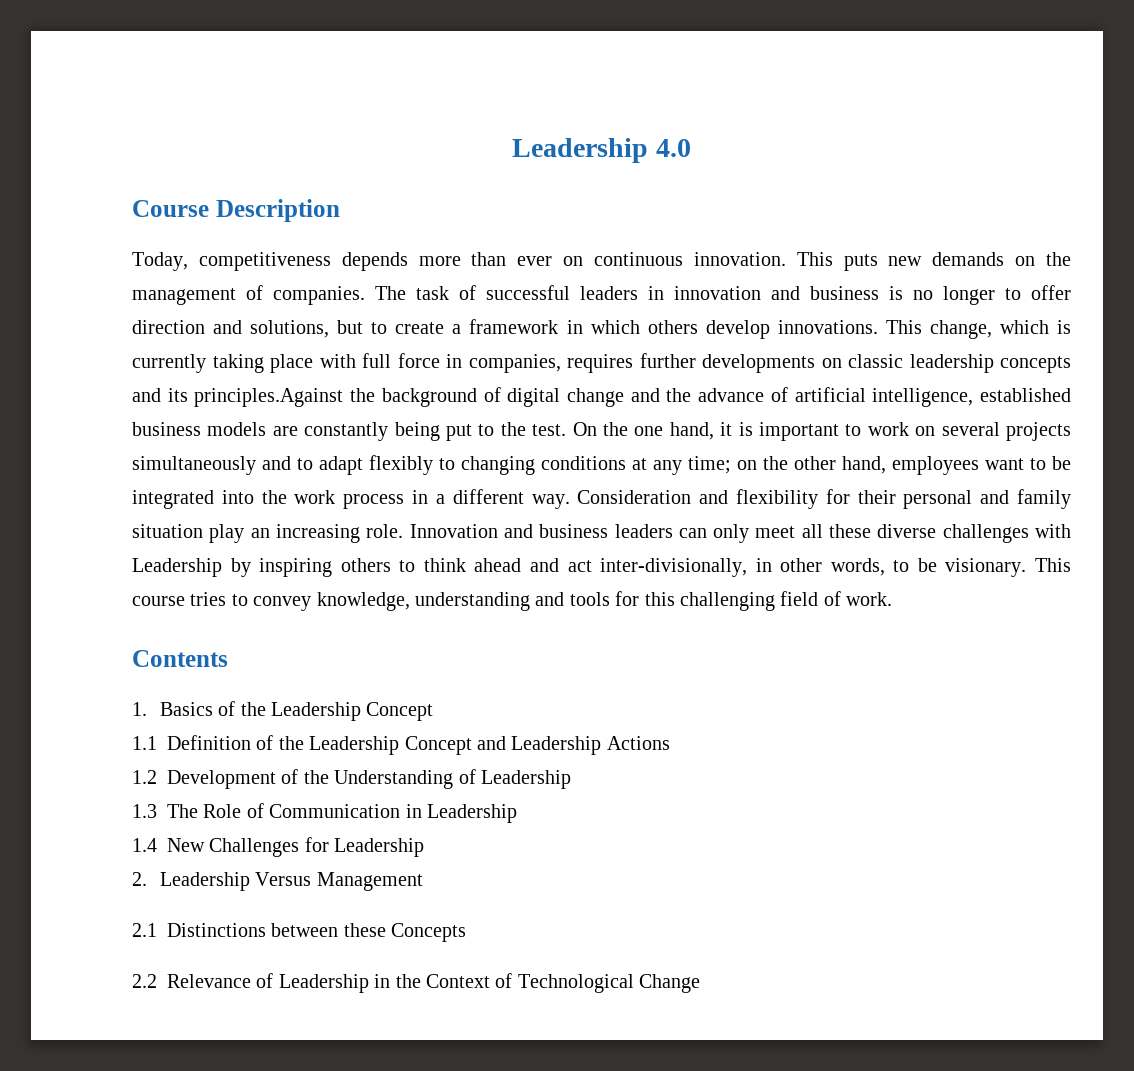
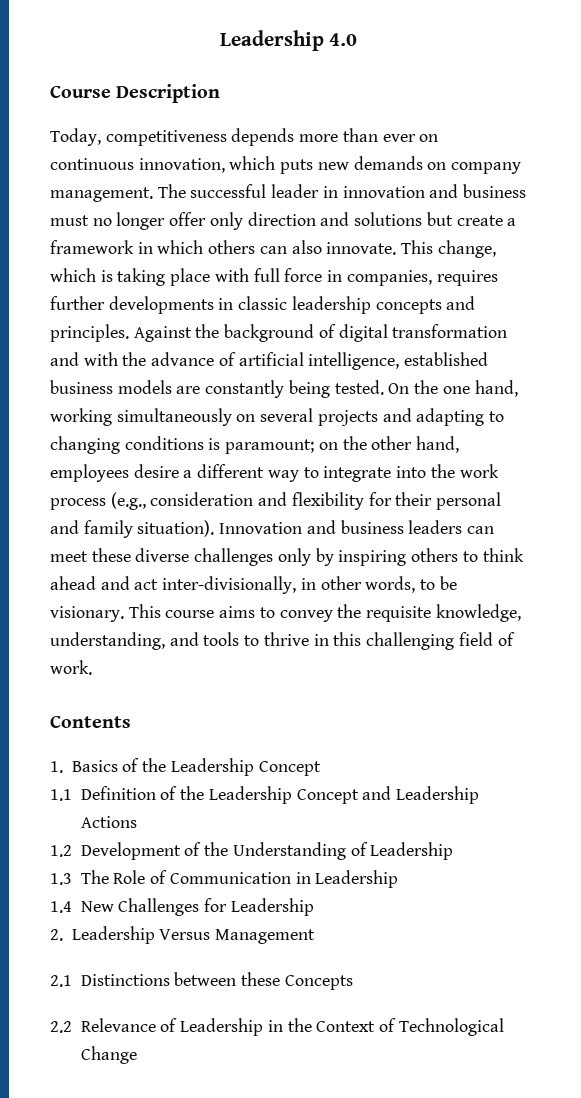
- Today, competitiveness depends more than ever on continuous innovation. This puts new demands on the management of companies. The task of successful leaders in innovation and business is no longer to offer direction and solutions, but to create a framework in which others develop innovations.
+ Today, competitiveness depends more than ever on continuous innovation, which puts new demands on company management. The successful leader in innovation and business must no longer offer only direction and solutions but create a framework in which others can also innovate.
- This change, which is currently taking place with full force in companies, requires further developments on classic leadership concepts and its principles.Against the background of digital change and the advance of artificial intelligence, established business models are constantly being put to the test. On the one hand, it is important to work on several projects simultaneously and to adapt flexibly to changing conditions at any time; on the other hand, employees want to be integrated into the work process in a different way. Consideration and flexibility for their personal and family situation play an increasing role.
+ This change, which is taking place with full force in companies, requires further developments in classic leadership concepts and principles. Against the background of digital transformation and with the advance of artificial intelligence, established business models are constantly being tested. On the one hand, working simultaneously on several projects and adapting to changing conditions is paramount; on the other hand, employees desire a different way to integrate into the work process (e.g., consideration and flexibility for their personal and family situation).
- Innovation and business leaders can only meet all these diverse challenges with Leadership by inspiring others to think ahead and act inter-divisionally, in other words, to be visionary.
+ Innovation and business leaders can meet these diverse challenges only by inspiring others to think ahead and act inter-divisionally, in other words, to be visionary.
- This course tries to convey knowledge, understanding and tools for this challenging field of work.
+ This course aims to convey the requisite knowledge, understanding, and tools to thrive in this challenging field of work.

